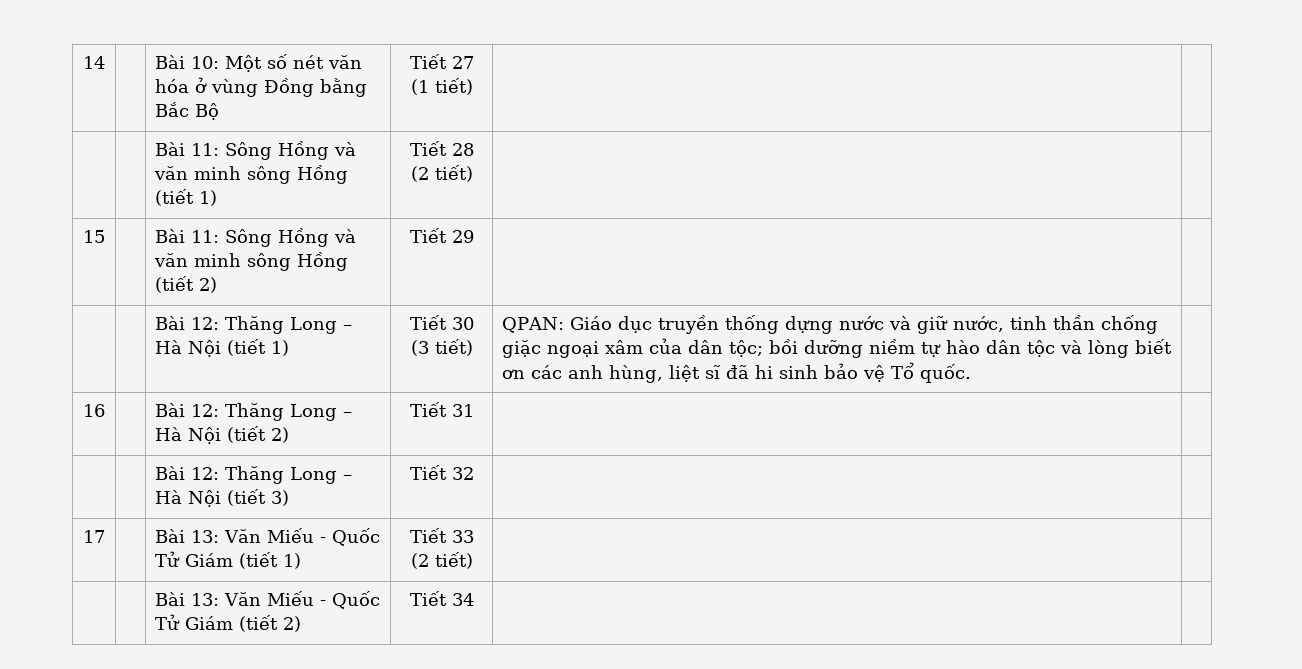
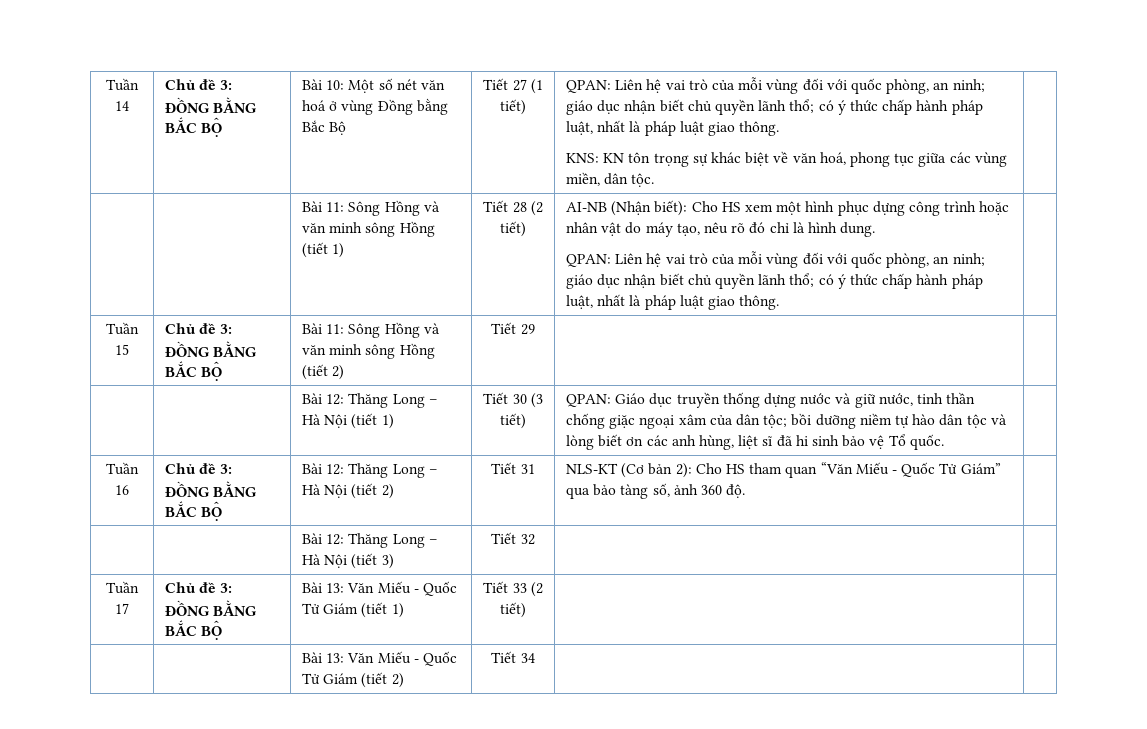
- 14
+ Tuần 14 | Chủ đề 3: ĐỒNG BẰNG BẮC BỘ
- Bài 10: Một số nét văn hóa ở vùng Đồng bằng Bắc Bộ
+ Bài 10: Một số nét văn hoá ở vùng Đồng bằng Bắc Bộ
- Tiết 27 (1 tiết)
+ Tiết 27 (1 tiết) | QPAN: Liên hệ vai trò của mỗi vùng đối với quốc phòng, an ninh; giáo dục nhận biết chủ quyền lãnh thổ; có ý thức chấp hành pháp luật, nhất là pháp luật giao thông.
+ KNS: KN tôn trọng sự khác biệt về văn hoá, phong tục giữa các vùng miền, dân tộc.
- 15 | | Bài 11: Sông Hồng và văn minh sông Hồng (tiết 2) | Tiết 29 | |
+ AI-NB (Nhận biết): Cho HS xem một hình phục dựng công trình hoặc nhân vật do máy tạo, nêu rõ đó chỉ là hình dung.
+ QPAN: Liên hệ vai trò của mỗi vùng đối với quốc phòng, an ninh; giáo dục nhận biết chủ quyền lãnh thổ; có ý thức chấp hành pháp luật, nhất là pháp luật giao thông. |
+ Tuần 15 | Chủ đề 3: ĐỒNG BẰNG BẮC BỘ | Bài 11: Sông Hồng và văn minh sông Hồng (tiết 2) | Tiết 29 | |
- 16
+ Tuần 16 | Chủ đề 3: ĐỒNG BẰNG BẮC BỘ
+ NLS-KT (Cơ bản 2): Cho HS tham quan “Văn Miếu - Quốc Tử Giám” qua bảo tàng số, ảnh 360 độ.
- 17 | | Bài 13: Văn Miếu - Quốc Tử Giám (tiết 1) | Tiết 33 (2 tiết) | |
+ Tuần 17 | Chủ đề 3: ĐỒNG BẰNG BẮC BỘ | Bài 13: Văn Miếu - Quốc Tử Giám (tiết 1) | Tiết 33 (2 tiết) | |

